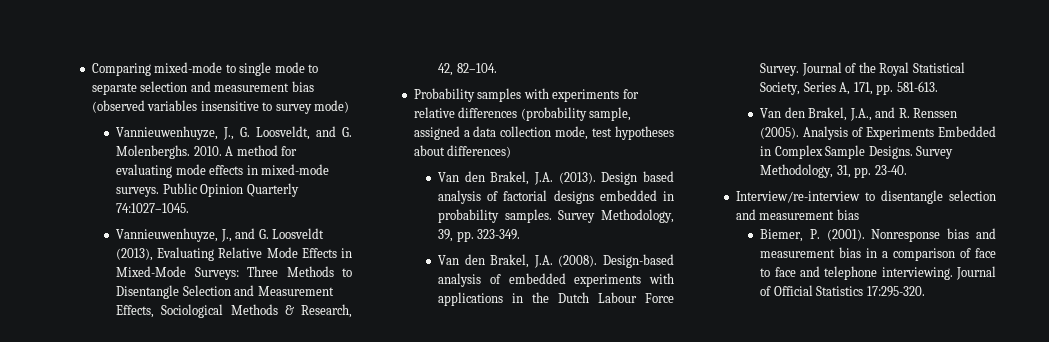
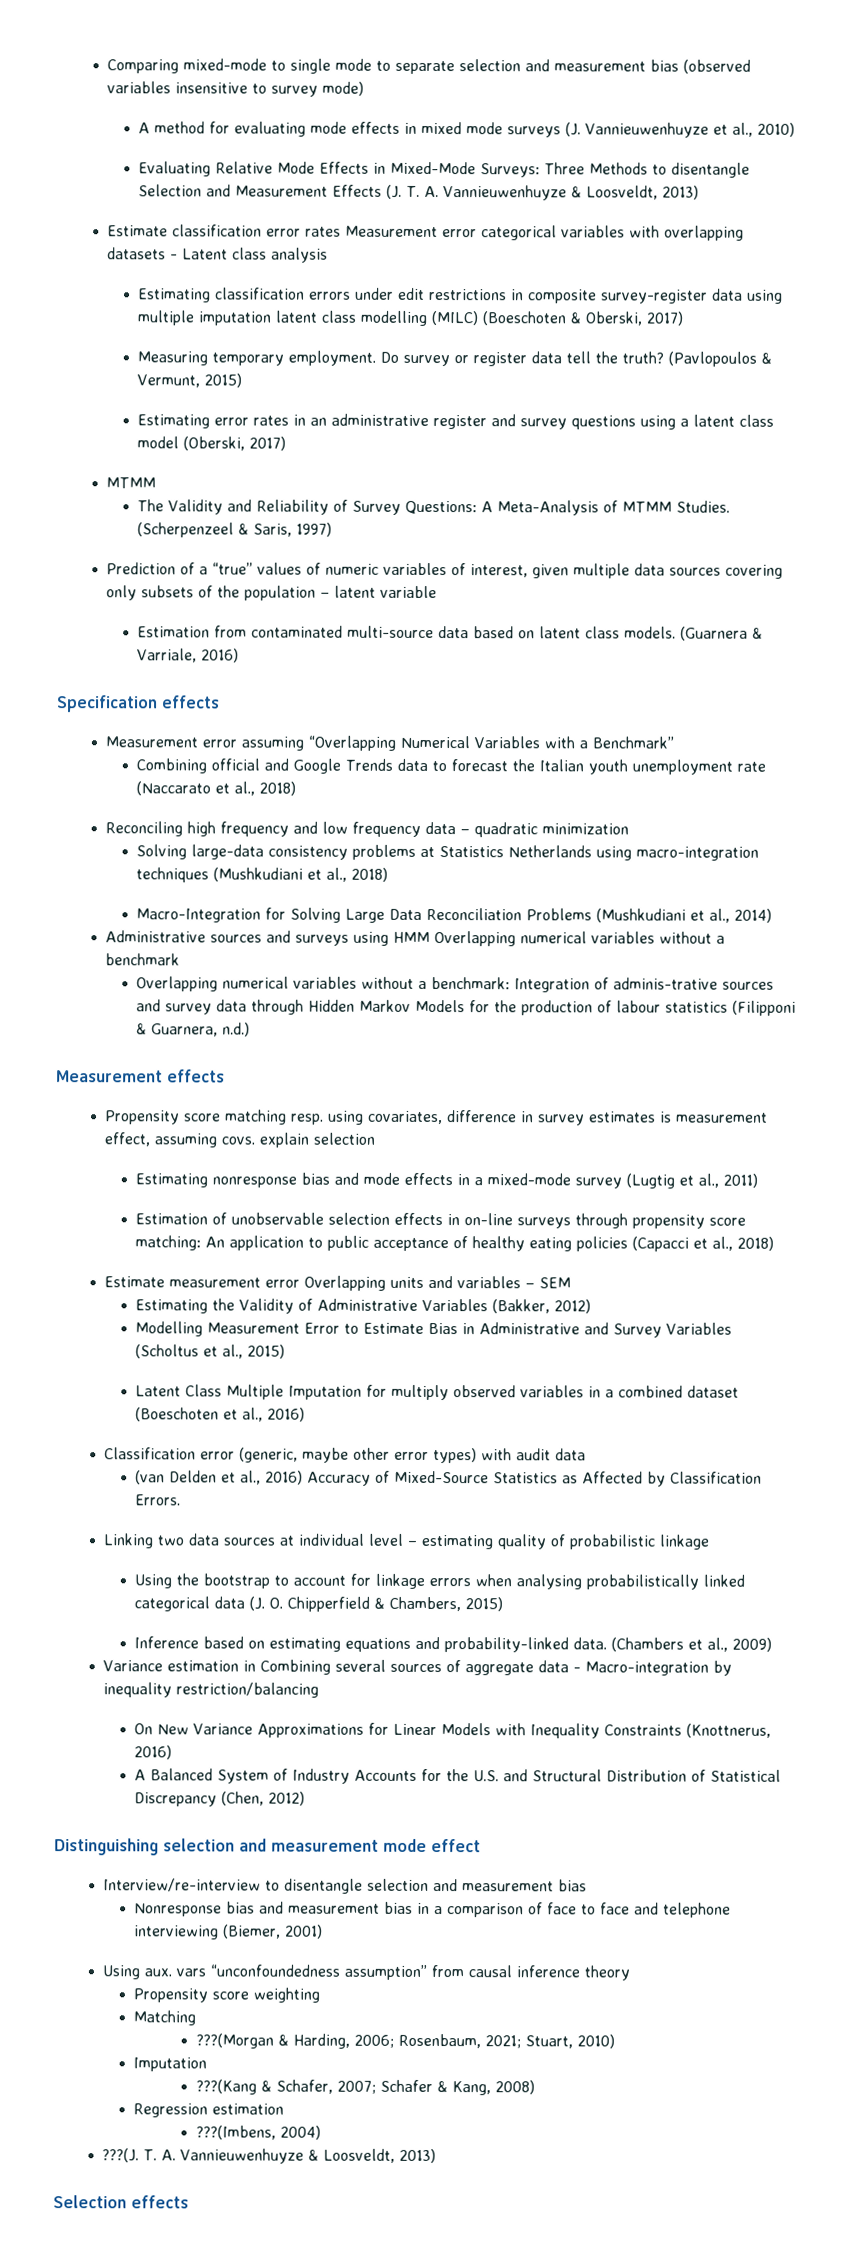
- Vannieuwenhuyze, J., G. Loosveldt, and G. Molenberghs. 2010. A method for evaluating mode effects in mixed-mode surveys. Public Opinion Quarterly 74:1027–1045.
- Vannieuwenhuyze, J., and G. Loosveldt (2013), Evaluating Relative Mode Effects in Mixed-Mode Surveys: Three Methods to Disentangle Selection and Measurement Effects, Sociological Methods & Research, 42, 82–104.
- Probability samples with experiments for relative differences (probability sample, assigned a data collection mode, test hypotheses about differences)
- Van den Brakel, J.A. (2013). Design based analysis of factorial designs embedded in probability samples. Survey Methodology, 39, pp. 323-349.
- Van den Brakel, J.A. (2008). Design-based analysis of embedded experiments with applications in the Dutch Labour Force Survey. Journal of the Royal Statistical Society, Series A, 171, pp. 581-613.
- Van den Brakel, J.A., and R. Renssen (2005). Analysis of Experiments Embedded in Complex Sample Designs. Survey Methodology, 31, pp. 23-40.
+ A method for evaluating mode effects in mixed mode surveys (J. Vannieuwenhuyze et al., 2010)
+ Evaluating Relative Mode Effects in Mixed-Mode Surveys: Three Methods to disentangle Selection and Measurement Effects (J. T. A. Vannieuwenhuyze & Loosveldt, 2013)
+ Estimate classification error rates Measurement error categorical variables with overlapping datasets - Latent class analysis
+ Estimating classification errors under edit restrictions in composite survey-register data using multiple imputation latent class modelling (MILC) (Boeschoten & Oberski, 2017)
+ Measuring temporary employment. Do survey or register data tell the truth? (Pavlopoulos & Vermunt, 2015)
+ Estimating error rates in an administrative register and survey questions using a latent class model (Oberski, 2017)
+ MTMM
+ The Validity and Reliability of Survey Questions: A Meta-Analysis of MTMM Studies. (Scherpenzeel & Saris, 1997)
+ Prediction of a “true” values of numeric variables of interest, given multiple data sources covering only subsets of the population – latent variable
+ Estimation from contaminated multi-source data based on latent class models. (Guarnera & Varriale, 2016)
+ Specification effects
+ Measurement error assuming “Overlapping Numerical Variables with a Benchmark”
+ Combining official and Google Trends data to forecast the Italian youth unemployment rate (Naccarato et al., 2018)
+ Reconciling high frequency and low frequency data – quadratic minimization
+ Solving large-data consistency problems at Statistics Netherlands using macro-integration techniques (Mushkudiani et al., 2018)
+ Macro-Integration for Solving Large Data Reconciliation Problems (Mushkudiani et al., 2014)
+ Administrative sources and surveys using HMM Overlapping numerical variables without a benchmark
+ Overlapping numerical variables without a benchmark: Integration of adminis-trative sources and survey data through Hidden Markov Models for the production of labour statistics (Filipponi & Guarnera, n.d.)
+ Measurement effects
+ Propensity score matching resp. using covariates, difference in survey estimates is measurement effect, assuming covs. explain selection
+ Estimating nonresponse bias and mode effects in a mixed-mode survey (Lugtig et al., 2011)
+ Estimation of unobservable selection effects in on-line surveys through propensity score matching: An application to public acceptance of healthy eating policies (Capacci et al., 2018)
+ Estimate measurement error Overlapping units and variables – SEM
+ Estimating the Validity of Administrative Variables (Bakker, 2012)
+ Modelling Measurement Error to Estimate Bias in Administrative and Survey Variables (Scholtus et al., 2015)
+ Latent Class Multiple Imputation for multiply observed variables in a combined dataset (Boeschoten et al., 2016)
+ Classification error (generic, maybe other error types) with audit data
+ (van Delden et al., 2016) Accuracy of Mixed-Source Statistics as Affected by Classification Errors.
+ Linking two data sources at individual level – estimating quality of probabilistic linkage
+ Using the bootstrap to account for linkage errors when analysing probabilistically linked categorical data (J. O. Chipperfield & Chambers, 2015)
+ Inference based on estimating equations and probability-linked data. (Chambers et al., 2009)
+ Variance estimation in Combining several sources of aggregate data - Macro-integration by inequality restriction/balancing
+ On New Variance Approximations for Linear Models with Inequality Constraints (Knottnerus, 2016)
+ A Balanced System of Industry Accounts for the U.S. and Structural Distribution of Statistical Discrepancy (Chen, 2012)
+ Distinguishing selection and measurement mode effect
- Biemer, P. (2001). Nonresponse bias and measurement bias in a comparison of face to face and telephone interviewing. Journal of Official Statistics 17:295-320.
+ Nonresponse bias and measurement bias in a comparison of face to face and telephone interviewing (Biemer, 2001)
+ Using aux. vars “unconfoundedness assumption” from causal inference theory
+ Propensity score weighting
+ Matching
+ ???(Morgan & Harding, 2006; Rosenbaum, 2021; Stuart, 2010)
+ Imputation
+ ???(Kang & Schafer, 2007; Schafer & Kang, 2008)
+ Regression estimation
+ ???(Imbens, 2004)
+ ???(J. T. A. Vannieuwenhuyze & Loosveldt, 2013)
+ Selection effects

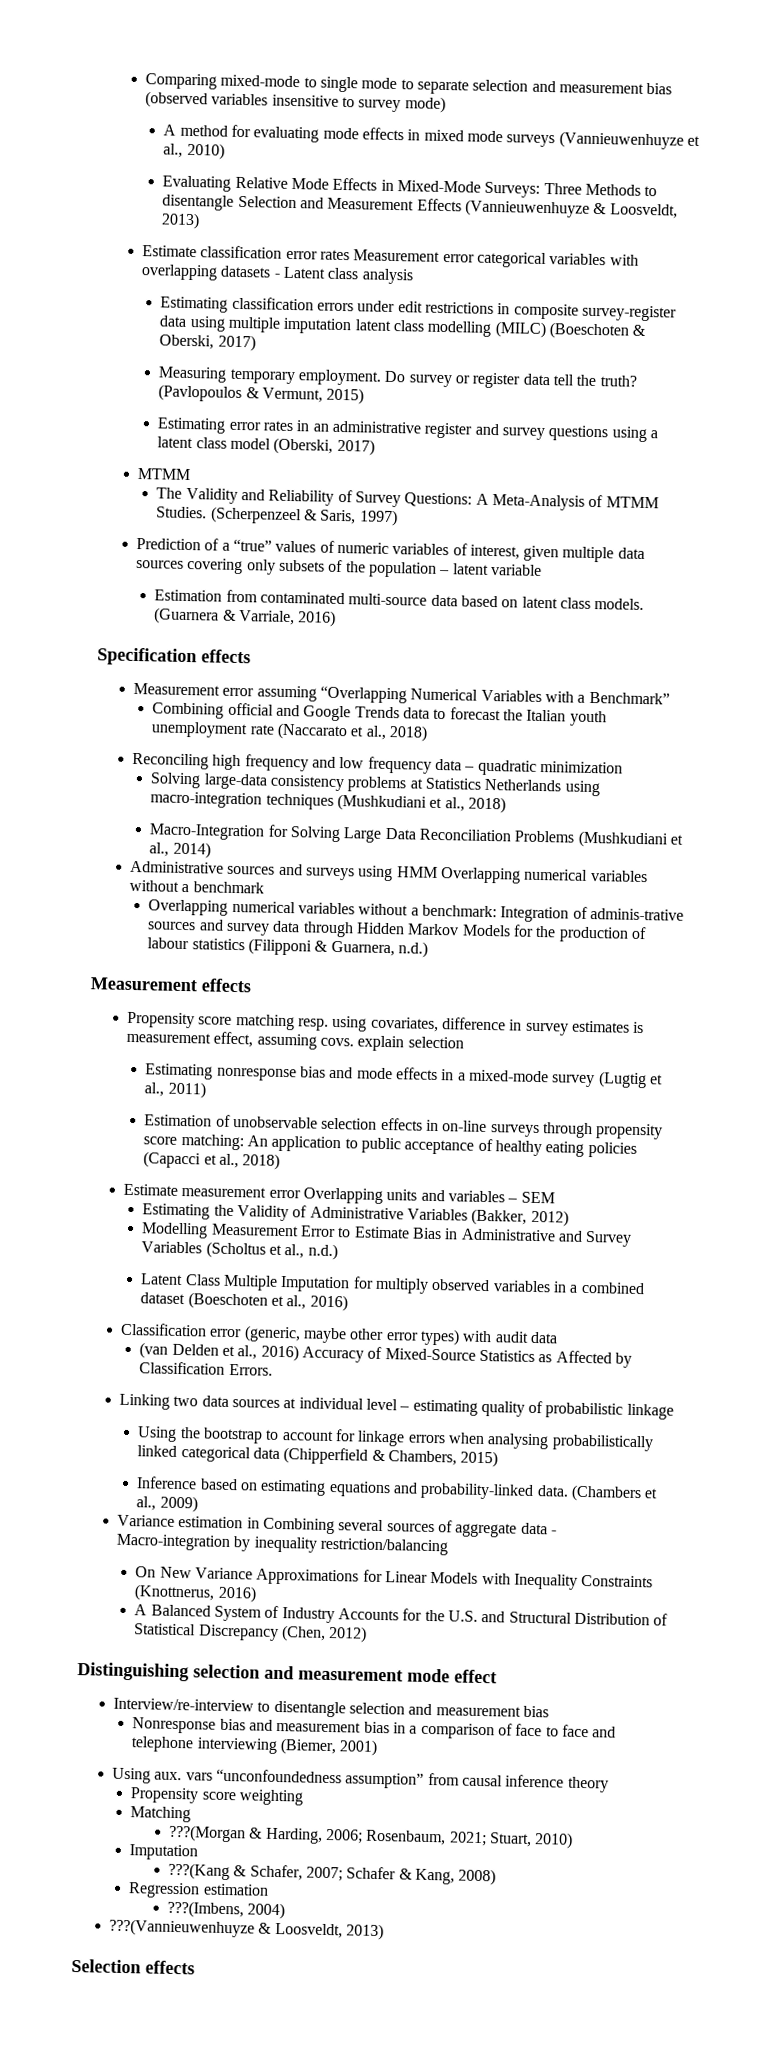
- A method for evaluating mode effects in mixed mode surveys (J. Vannieuwenhuyze et al., 2010)
+ A method for evaluating mode effects in mixed mode surveys (Vannieuwenhuyze et al., 2010)
- Evaluating Relative Mode Effects in Mixed-Mode Surveys: Three Methods to disentangle Selection and Measurement Effects (J. T. A. Vannieuwenhuyze & Loosveldt, 2013)
+ Evaluating Relative Mode Effects in Mixed-Mode Surveys: Three Methods to disentangle Selection and Measurement Effects (Vannieuwenhuyze & Loosveldt, 2013)
- Modelling Measurement Error to Estimate Bias in Administrative and Survey Variables (Scholtus et al., 2015)
+ Modelling Measurement Error to Estimate Bias in Administrative and Survey Variables (Scholtus et al., n.d.)
- Using the bootstrap to account for linkage errors when analysing probabilistically linked categorical data (J. O. Chipperfield & Chambers, 2015)
+ Using the bootstrap to account for linkage errors when analysing probabilistically linked categorical data (Chipperfield & Chambers, 2015)
- ???(J. T. A. Vannieuwenhuyze & Loosveldt, 2013)
+ ???(Vannieuwenhuyze & Loosveldt, 2013)

